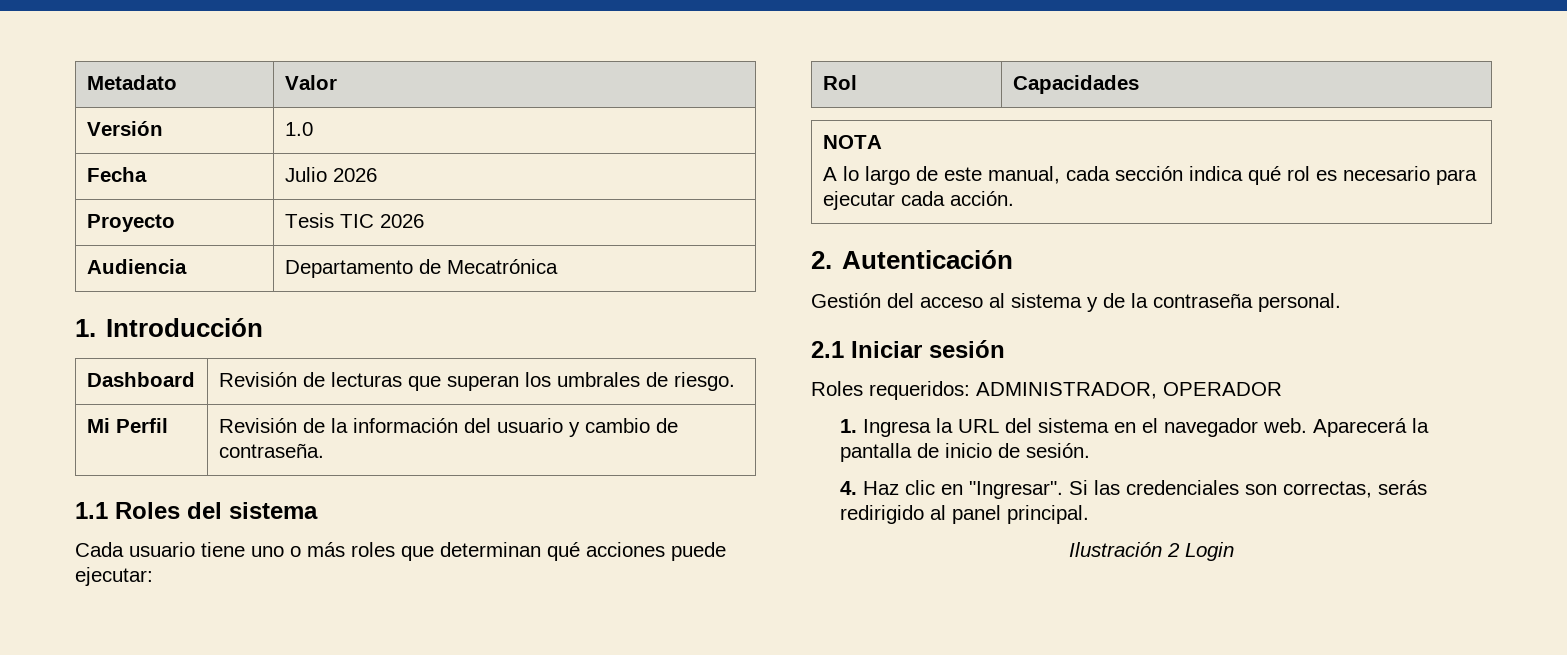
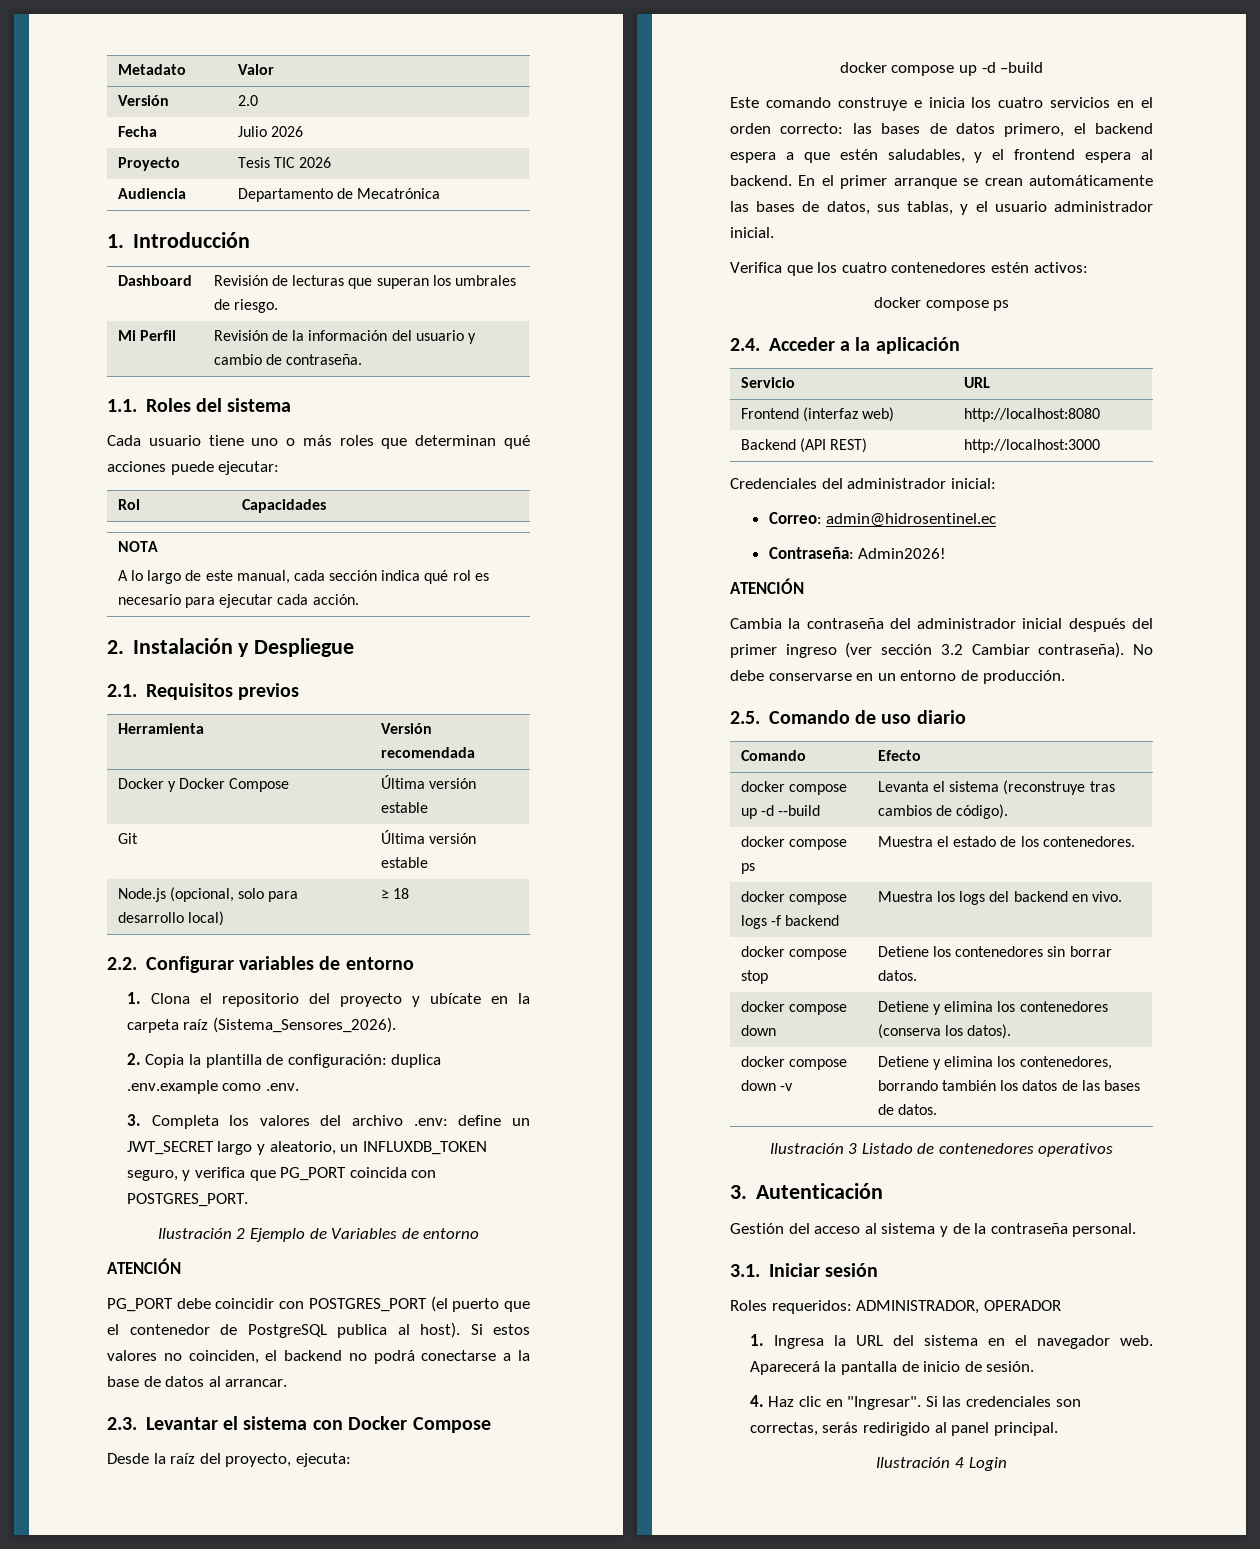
- Versión | 1.0
+ Versión | 2.0
- 1.1 Roles del sistema
+ 1.1. Roles del sistema
- 2. Autenticación
+ 2. Instalación y Despliegue
+ 2.1. Requisitos previos
+ Herramienta | Versión recomendada
+ Docker y Docker Compose | Última versión estable
+ Git | Última versión estable
+ Node.js (opcional, solo para desarrollo local) | ≥ 18
+ 2.2. Configurar variables de entorno
+ 1. Clona el repositorio del proyecto y ubícate en la carpeta raíz (Sistema_Sensores_2026).
+ 2. Copia la plantilla de configuración: duplica .env.example como .env.
+ 3. Completa los valores del archivo .env: define un JWT_SECRET largo y aleatorio, un INFLUXDB_TOKEN seguro, y verifica que PG_PORT coincida con POSTGRES_PORT.
+ Ilustración 2 Ejemplo de Variables de entorno
+ ATENCIÓN
+ PG_PORT debe coincidir con POSTGRES_PORT (el puerto que el contenedor de PostgreSQL publica al host). Si estos valores no coinciden, el backend no podrá conectarse a la base de datos al arrancar.
+ 2.3. Levantar el sistema con Docker Compose
+ Desde la raíz del proyecto, ejecuta:
+ docker compose up -d –build
+ Este comando construye e inicia los cuatro servicios en el orden correcto: las bases de datos primero, el backend espera a que estén saludables, y el frontend espera al backend. En el primer arranque se crean automáticamente las bases de datos, sus tablas, y el usuario administrador inicial.
+ Verifica que los cuatro contenedores estén activos:
+ docker compose ps
+ 2.4. Acceder a la aplicación
+ Servicio | URL
+ Frontend (interfaz web) | http://localhost:8080
+ Backend (API REST) | http://localhost:3000
+ Credenciales del administrador inicial:
+ Correo: admin@hidrosentinel.ec
+ Contraseña: Admin2026!
+ ATENCIÓN
+ Cambia la contraseña del administrador inicial después del primer ingreso (ver sección 3.2 Cambiar contraseña). No debe conservarse en un entorno de producción.
+ 2.5. Comando de uso diario
+ Comando | Efecto
+ docker compose up -d --build | Levanta el sistema (reconstruye tras cambios de código).
+ docker compose ps | Muestra el estado de los contenedores.
+ docker compose logs -f backend | Muestra los logs del backend en vivo.
+ docker compose stop | Detiene los contenedores sin borrar datos.
+ docker compose down | Detiene y elimina los contenedores (conserva los datos).
+ docker compose down -v | Detiene y elimina los contenedores, borrando también los datos de las bases de datos.
+ Ilustración 3 Listado de contenedores operativos
+ 3. Autenticación
- 2.1 Iniciar sesión
+ 3.1. Iniciar sesión
- Ilustración 2 Login
+ Ilustración 4 Login

